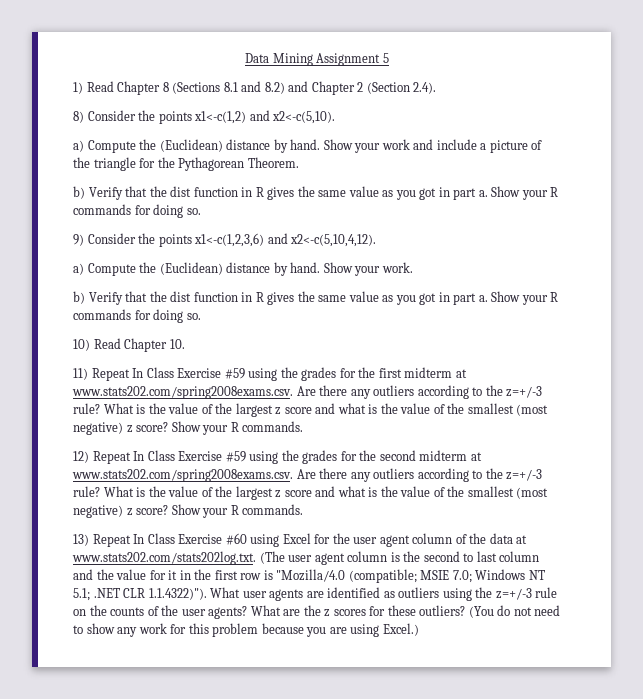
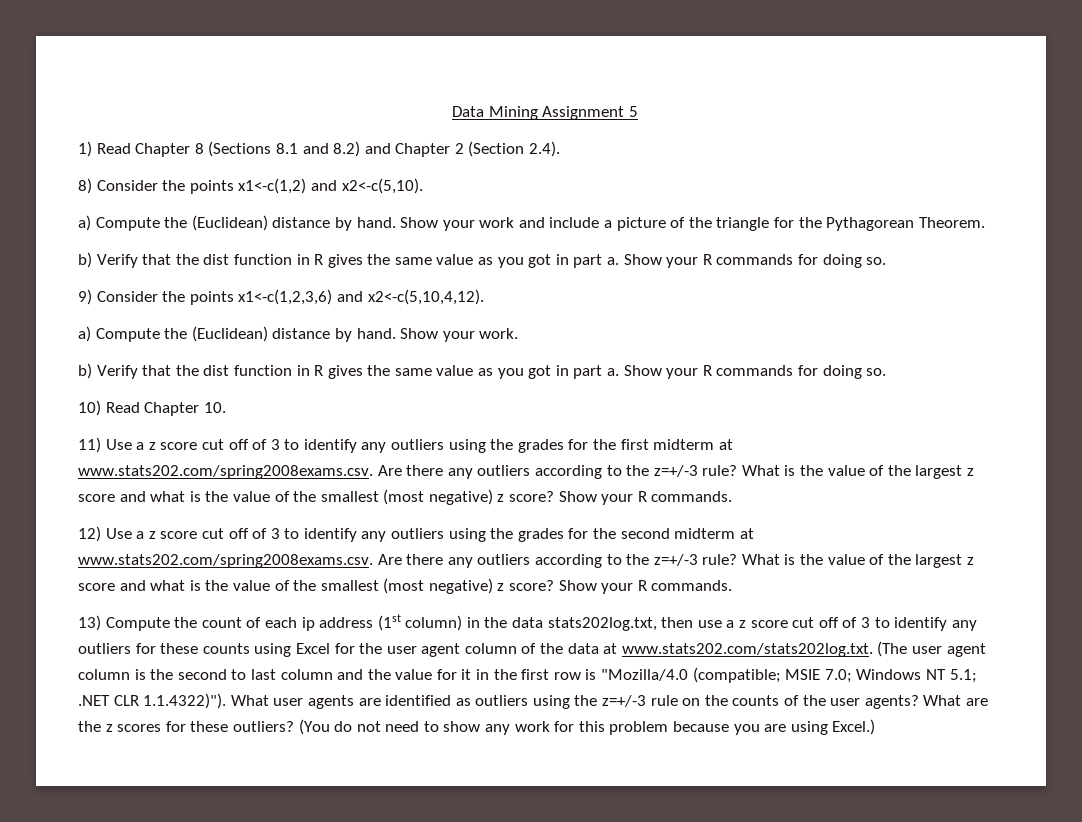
- 11) Repeat In Class Exercise #59 using the grades for the first midterm at www.stats202.com/spring2008exams.csv. Are there any outliers according to the z=+/-3 rule?
+ 11) Use a z score cut off of 3 to identify any outliers using the grades for the first midterm at www.stats202.com/spring2008exams.csv. Are there any outliers according to the z=+/-3 rule?
- 12) Repeat In Class Exercise #59 using the grades for the second midterm at www.stats202.com/spring2008exams.csv. Are there any outliers according to the z=+/-3 rule?
+ 12) Use a z score cut off of 3 to identify any outliers using the grades for the second midterm at www.stats202.com/spring2008exams.csv. Are there any outliers according to the z=+/-3 rule?
- 13) Repeat In Class Exercise #60 using Excel for the user agent column of the data at www.stats202.com/stats202log.txt. (The user agent column is the second to last column and the value for it in the first row is "Mozilla/4.0 (compatible;
+ 13) Compute the count of each ip address (1st column) in the data stats202log.txt, then use a z score cut off of 3 to identify any outliers for these counts using Excel for the user agent column of the data at www.stats202.com/stats202log.txt. (The user agent column is the second to last column and the value for it in the first row is "Mozilla/4.0 (compatible;

